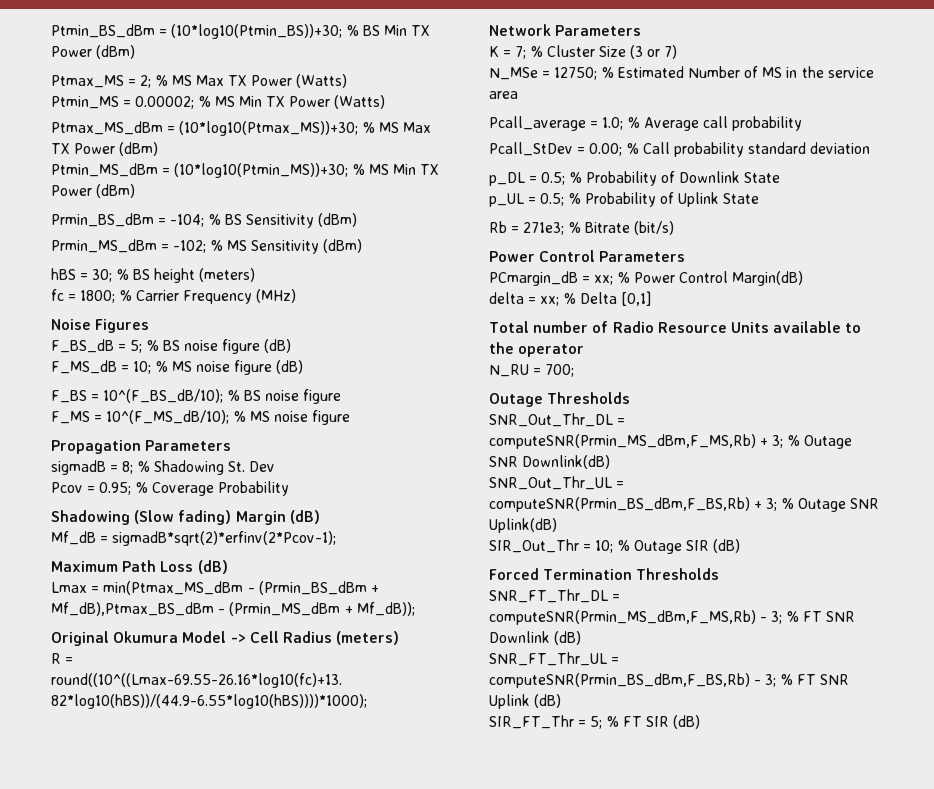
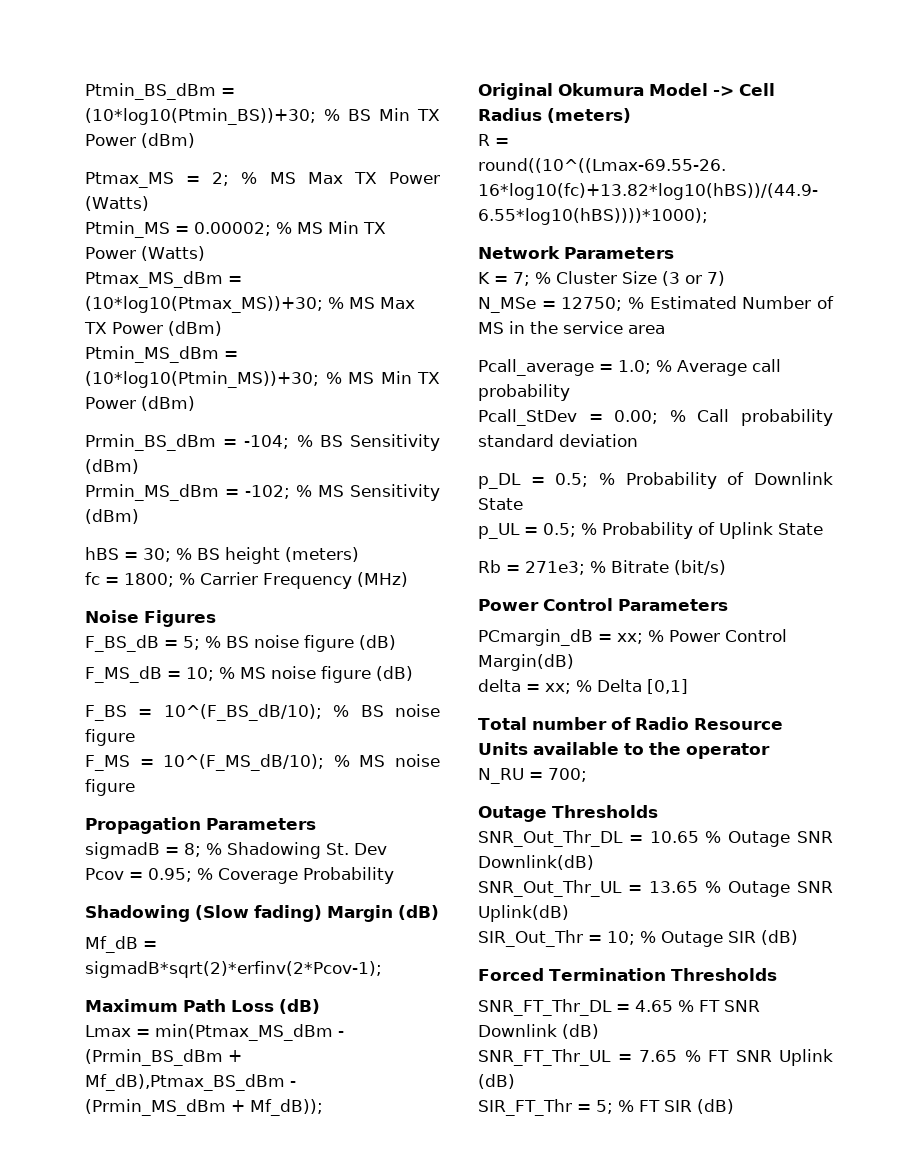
- SNR_Out_Thr_DL = computeSNR(Prmin_MS_dBm,F_MS,Rb) + 3; % Outage SNR Downlink(dB)
+ SNR_Out_Thr_DL = 10.65 % Outage SNR Downlink(dB)
- SNR_Out_Thr_UL = computeSNR(Prmin_BS_dBm,F_BS,Rb) + 3; % Outage SNR Uplink(dB)
+ SNR_Out_Thr_UL = 13.65 % Outage SNR Uplink(dB)
- SNR_FT_Thr_DL = computeSNR(Prmin_MS_dBm,F_MS,Rb) - 3; % FT SNR Downlink (dB)
+ SNR_FT_Thr_DL = 4.65 % FT SNR Downlink (dB)
- SNR_FT_Thr_UL = computeSNR(Prmin_BS_dBm,F_BS,Rb) - 3; % FT SNR Uplink (dB)
+ SNR_FT_Thr_UL = 7.65 % FT SNR Uplink (dB)

